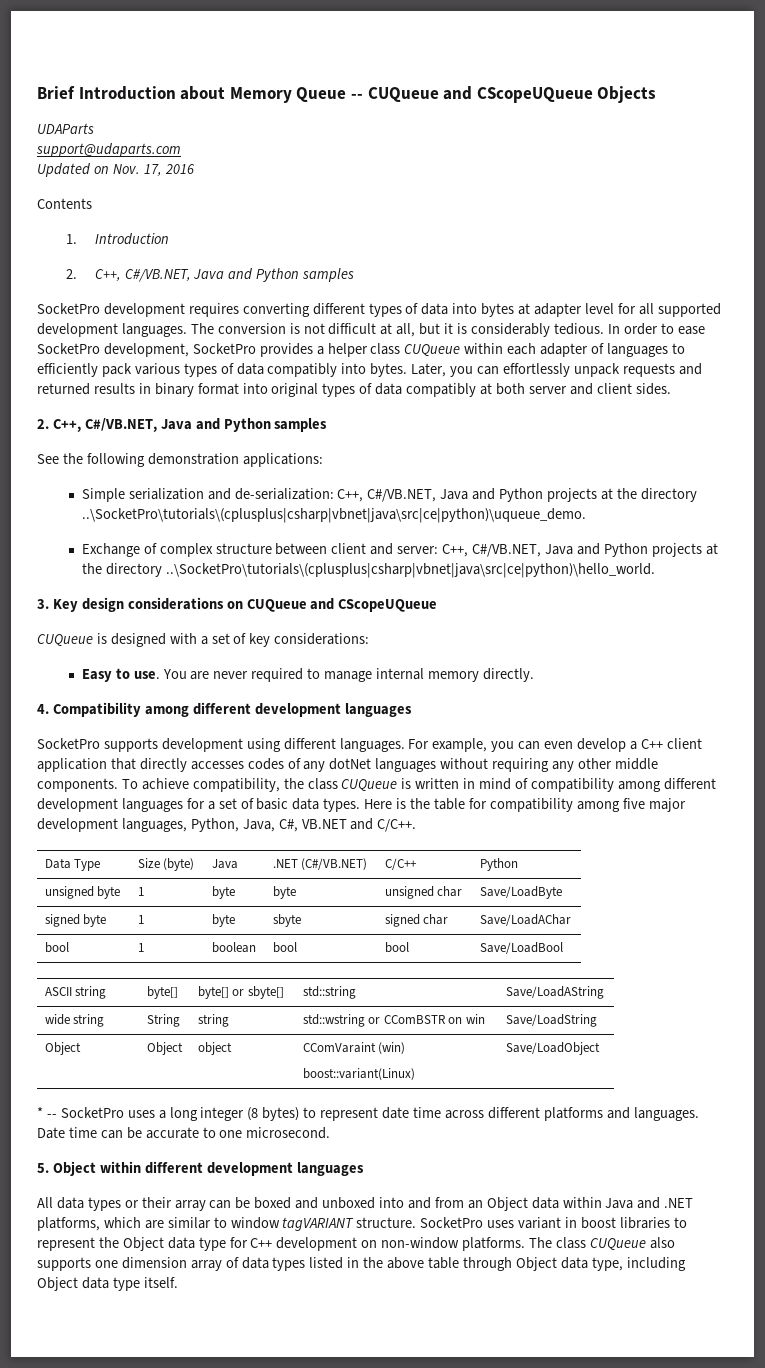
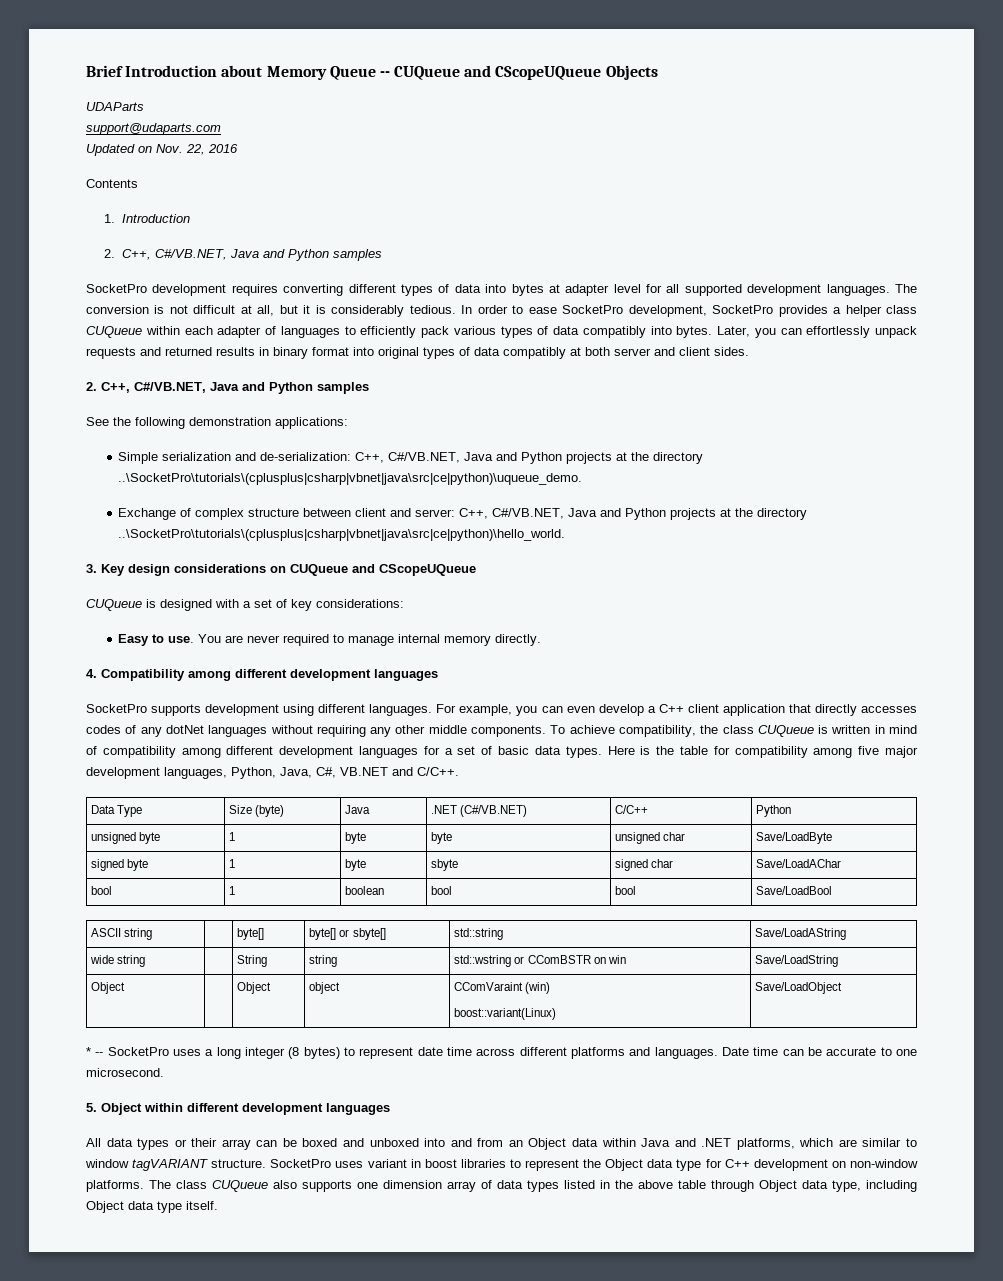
- Updated on Nov. 17, 2016
+ Updated on Nov. 22, 2016

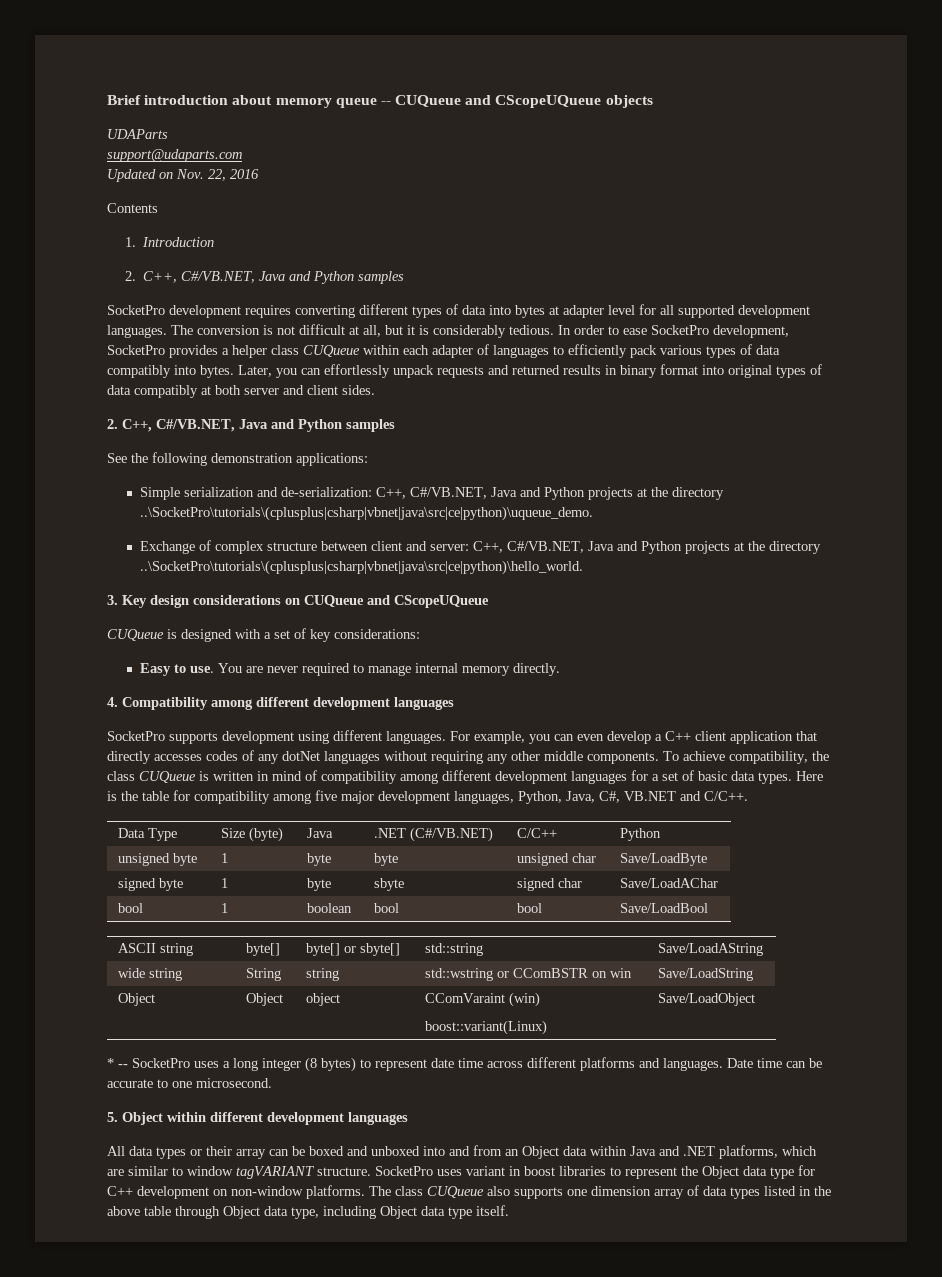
- Brief Introduction about Memory Queue -- CUQueue and CScopeUQueue Objects
+ Brief introduction about memory queue -- CUQueue and CScopeUQueue objects

